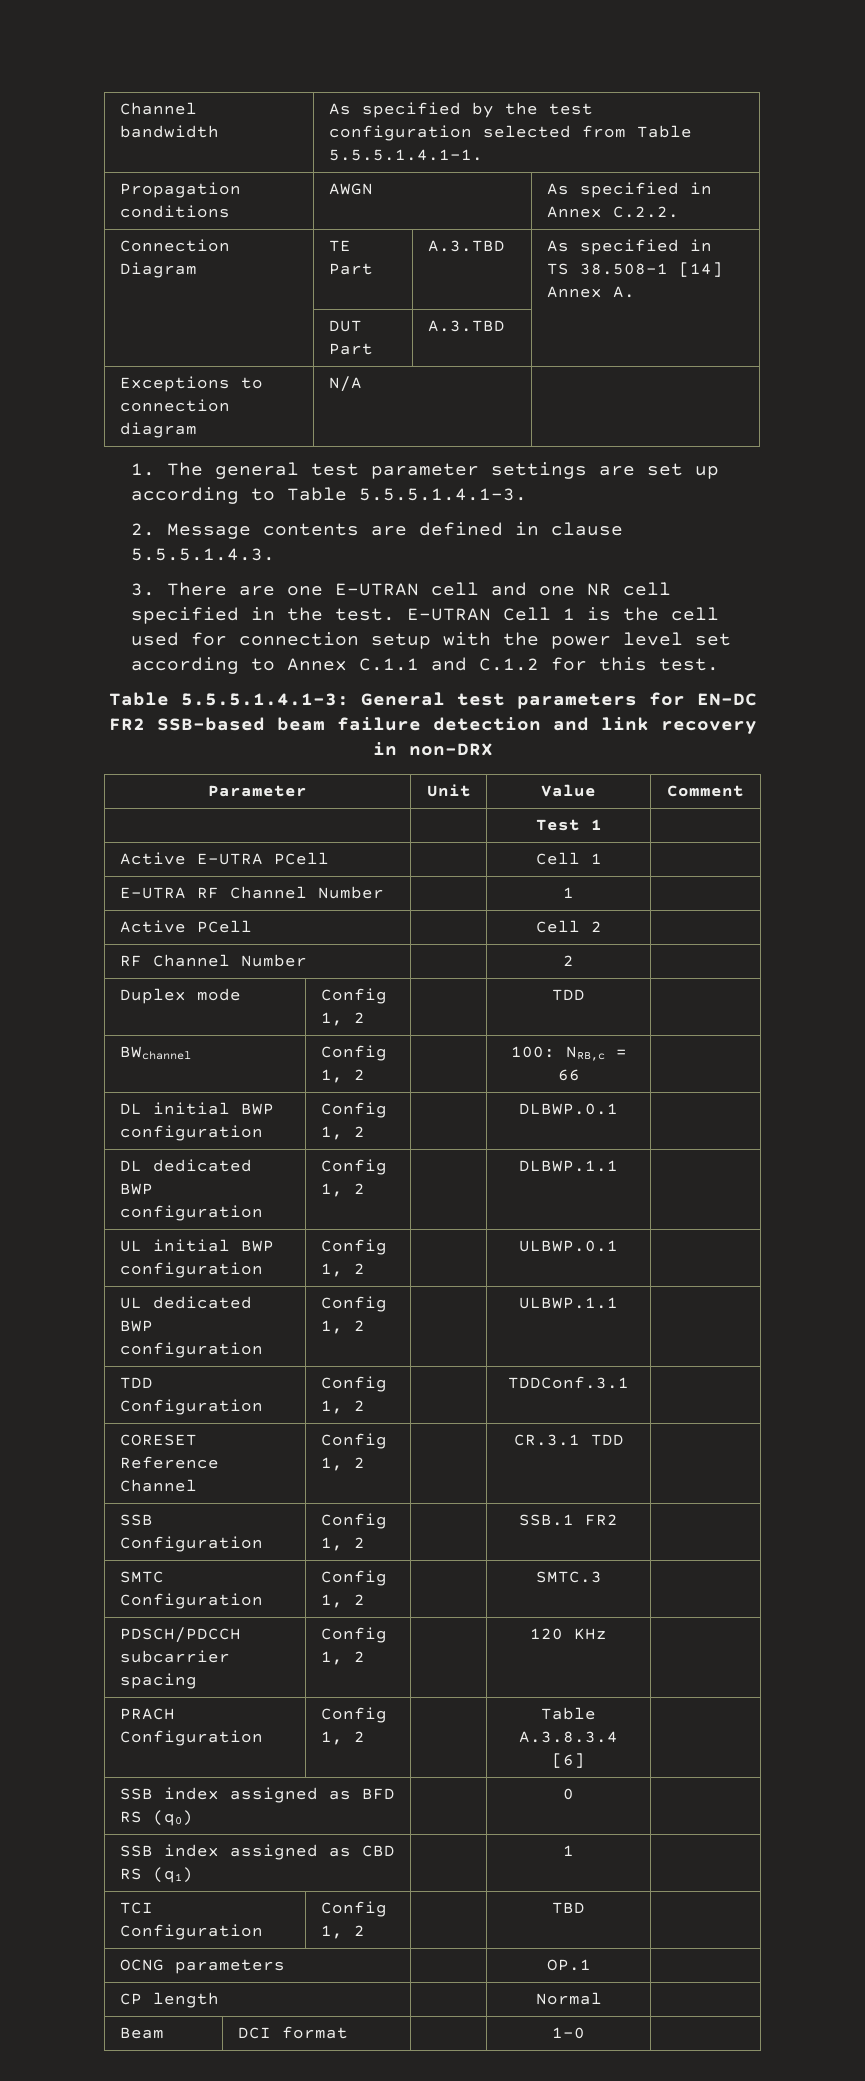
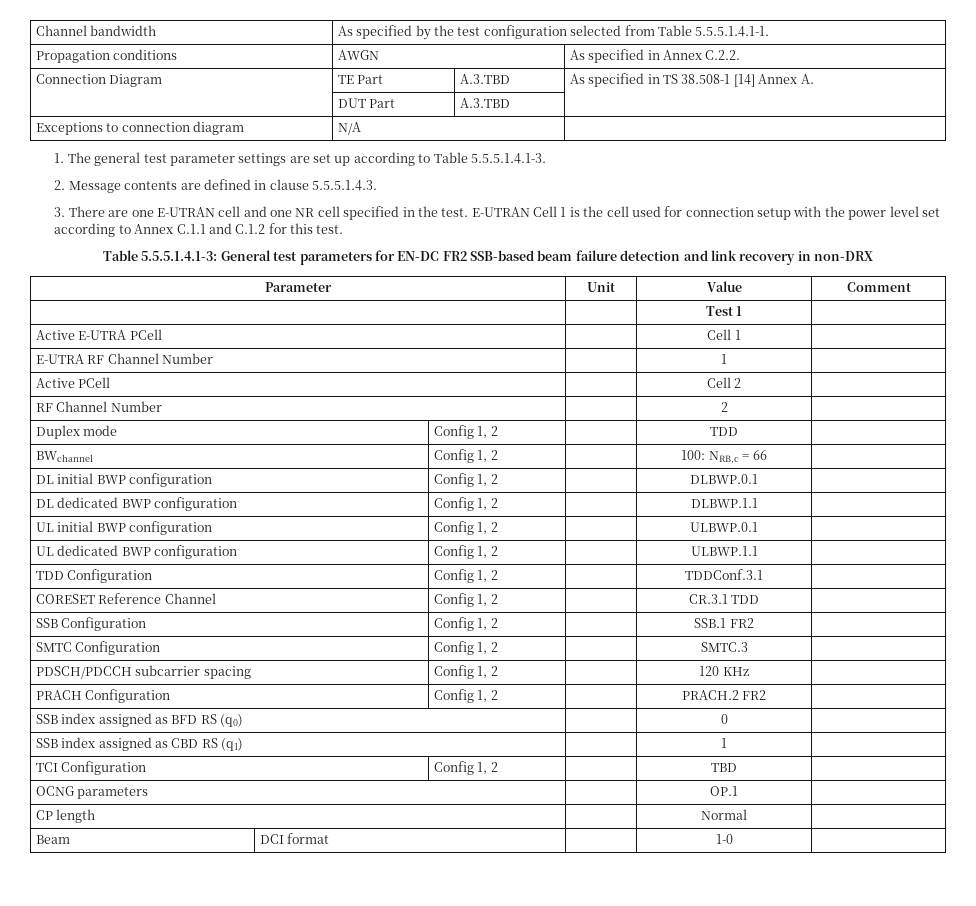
- PRACH Configuration | Config 1, 2 | | Table A.3.8.3.4 [6] |
+ PRACH Configuration | Config 1, 2 | | PRACH.2 FR2 |

